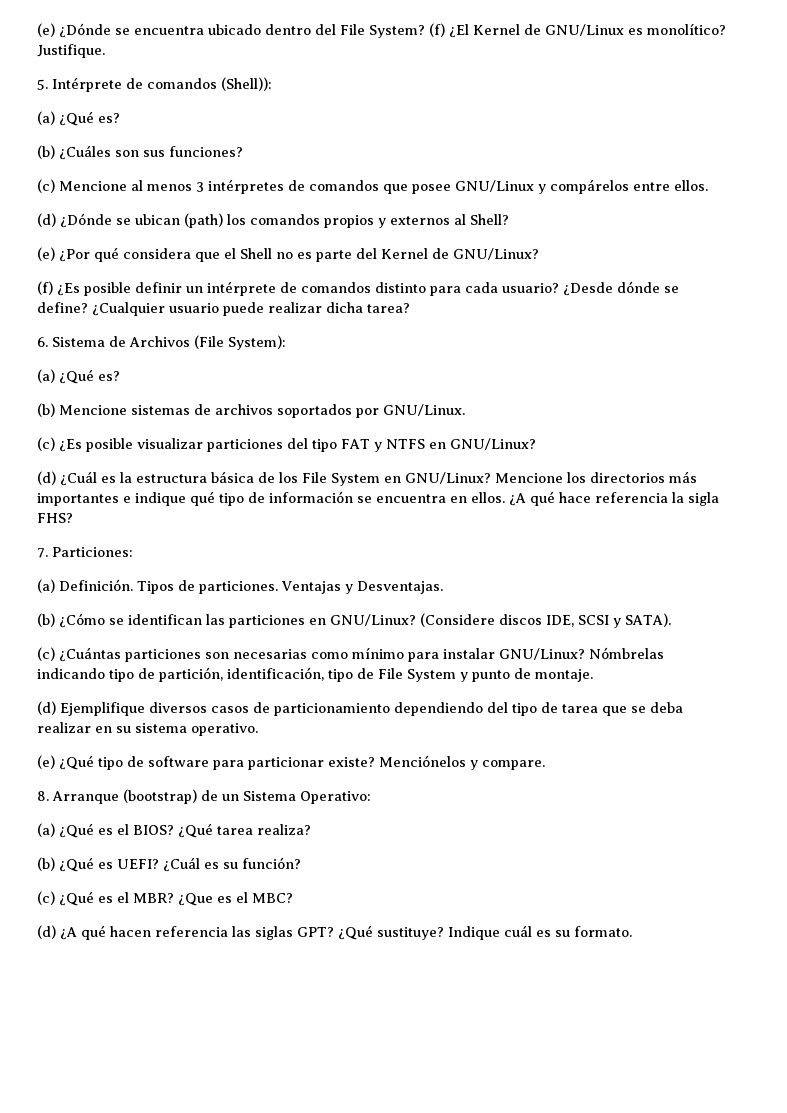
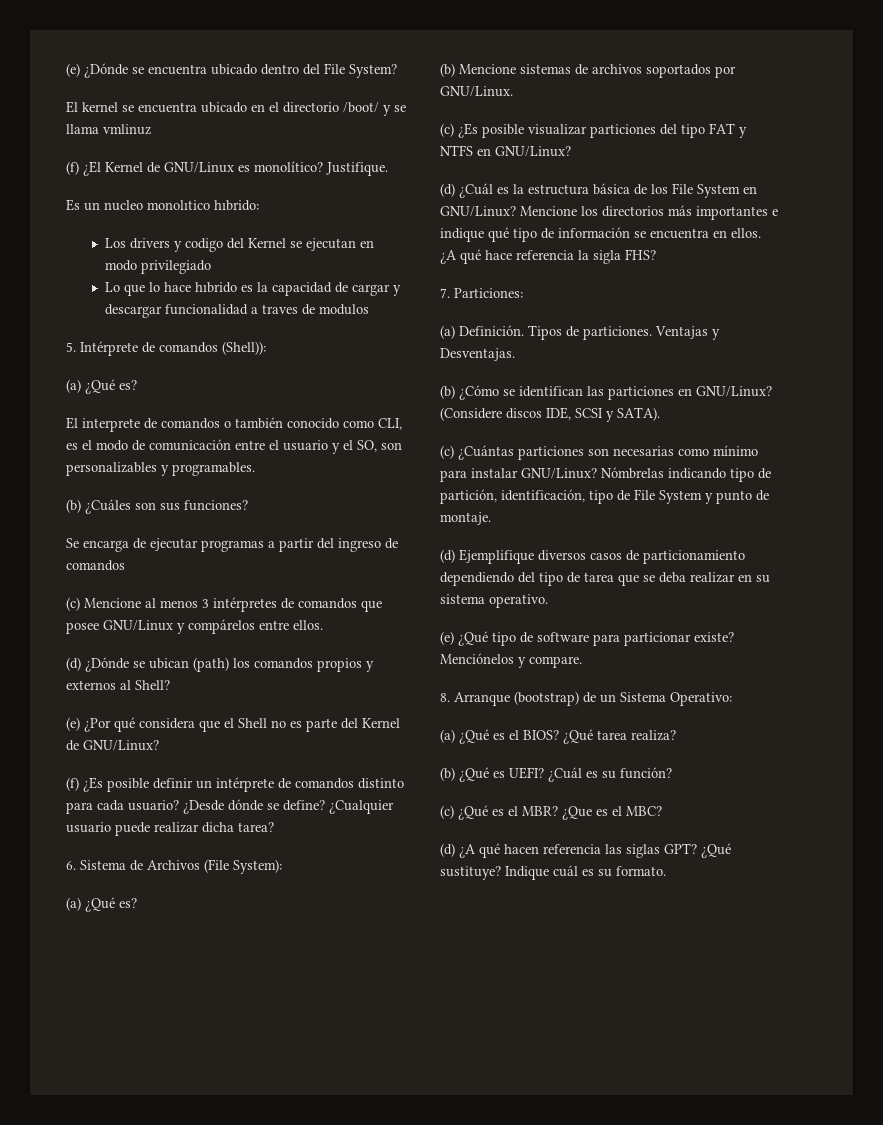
- (e) ¿Dónde se encuentra ubicado dentro del File System? (f) ¿El Kernel de GNU/Linux es monolítico?
+ (e) ¿Dónde se encuentra ubicado dentro del File System?
+ El kernel se encuentra ubicado en el directorio /boot/ y se llama vmlinuz
+ (f) ¿El Kernel de GNU/Linux es monolítico?
+ Es un nucleo monolıtico hıbrido:
+ Los drivers y codigo del Kernel se ejecutan en modo privilegiado
+ Lo que lo hace hıbrido es la capacidad de cargar y descargar funcionalidad a traves de modulos
+ El interprete de comandos o también conocido como CLI, es el modo de comunicación entre el usuario y el SO, son personalizables y programables.
+ Se encarga de ejecutar programas a partir del ingreso de comandos

